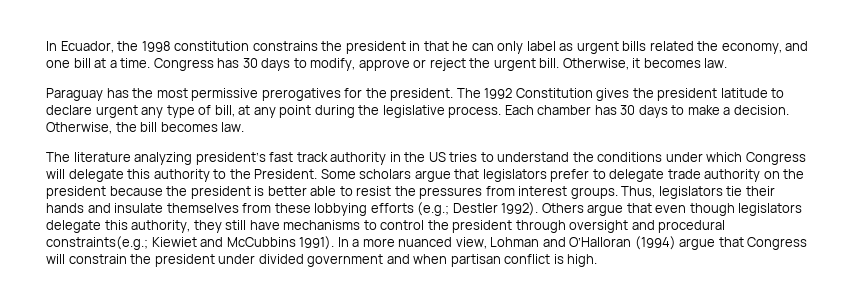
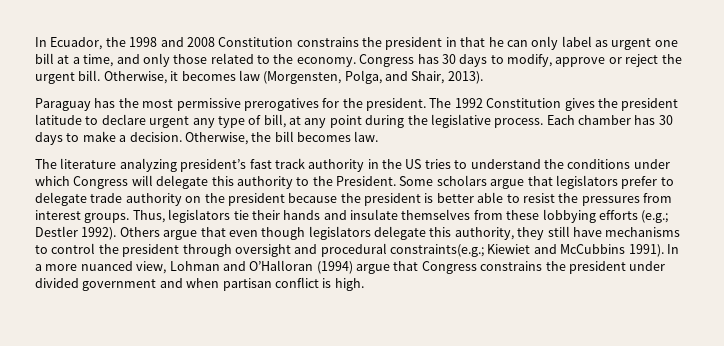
- In Ecuador, the 1998 constitution constrains the president in that he can only label as urgent bills related the economy, and one bill at a time.
+ In Ecuador, the 1998 and 2008 Constitution constrains the president in that he can only label as urgent one bill at a time, and only those related to the economy.
- Otherwise, it becomes law.
+ Otherwise, it becomes law (Morgensten, Polga, and Shair, 2013).
- In a more nuanced view, Lohman and O’Halloran (1994) argue that Congress will constrain the president under divided government and when partisan conflict is high.
+ In a more nuanced view, Lohman and O’Halloran (1994) argue that Congress constrains the president under divided government and when partisan conflict is high.

